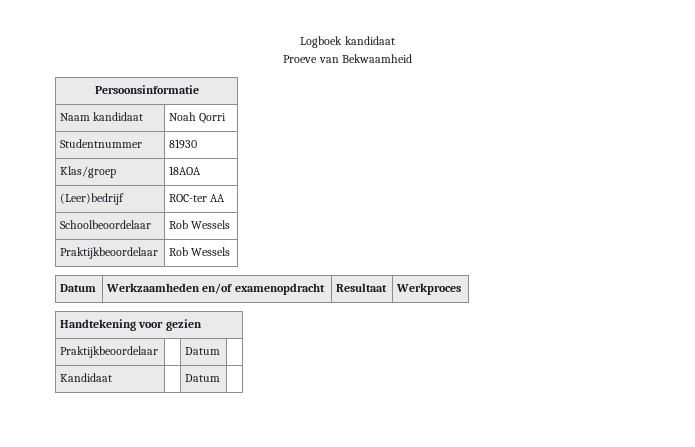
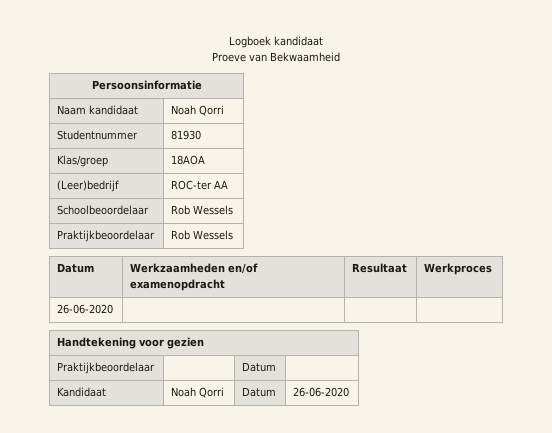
+ 26-06-2020 | | |
- Kandidaat | | Datum |
+ Kandidaat | Noah Qorri | Datum | 26-06-2020

